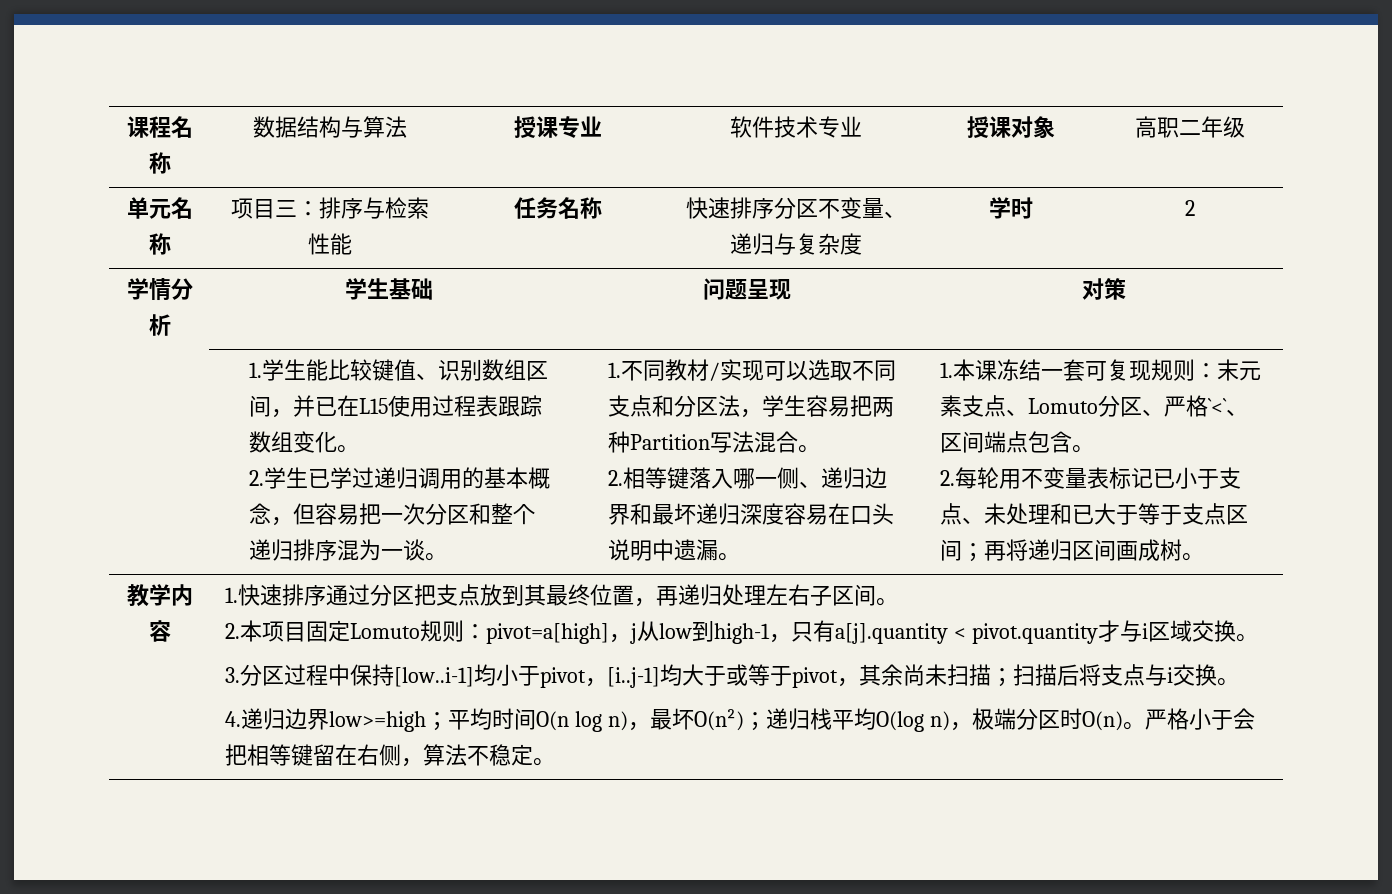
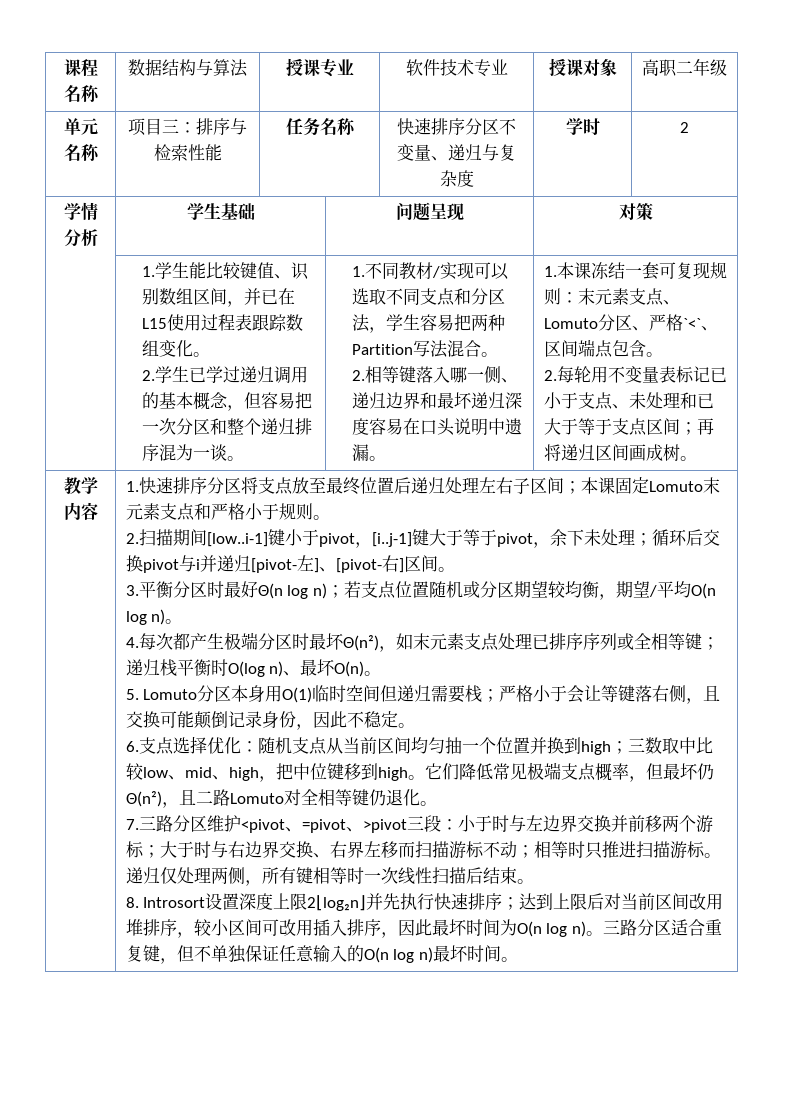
- 1.快速排序通过分区把支点放到其最终位置，再递归处理左右子区间。
- 2.本项目固定Lomuto规则：pivot=a[high]，j从low到high-1，只有a[j].quantity < pivot.quantity才与i区域交换。
- 3.分区过程中保持[low..i-1]均小于pivot，[i..j-1]均大于或等于pivot，其余尚未扫描；扫描后将支点与i交换。
- 4.递归边界low>=high；平均时间O(n log n)，最坏O(n²)；递归栈平均O(log n)，极端分区时O(n)。严格小于会把相等键留在右侧，算法不稳定。
+ 1.快速排序分区将支点放至最终位置后递归处理左右子区间；本课固定Lomuto末元素支点和严格小于规则。
+ 2.扫描期间[low..i-1]键小于pivot，[i..j-1]键大于等于pivot，余下未处理；循环后交换pivot与i并递归[pivot-左]、[pivot-右]区间。
+ 3.平衡分区时最好Θ(n log n)；若支点位置随机或分区期望较均衡，期望/平均O(n log n)。
+ 4.每次都产生极端分区时最坏Θ(n²)，如末元素支点处理已排序序列或全相等键；递归栈平衡时O(log n)、最坏O(n)。
+ 5. Lomuto分区本身用O(1)临时空间但递归需要栈；严格小于会让等键落右侧，且交换可能颠倒记录身份，因此不稳定。
+ 6.支点选择优化：随机支点从当前区间均匀抽一个位置并换到high；三数取中比较low、mid、high，把中位键移到high。它们降低常见极端支点概率，但最坏仍Θ(n²)，且二路Lomuto对全相等键仍退化。
+ 7.三路分区维护<pivot、=pivot、>pivot三段：小于时与左边界交换并前移两个游标；大于时与右边界交换、右界左移而扫描游标不动；相等时只推进扫描游标。递归仅处理两侧，所有键相等时一次线性扫描后结束。
+ 8. Introsort设置深度上限2⌊log₂n⌋并先执行快速排序；达到上限后对当前区间改用堆排序，较小区间可改用插入排序，因此最坏时间为O(n log n)。三路分区适合重复键，但不单独保证任意输入的O(n log n)最坏时间。

